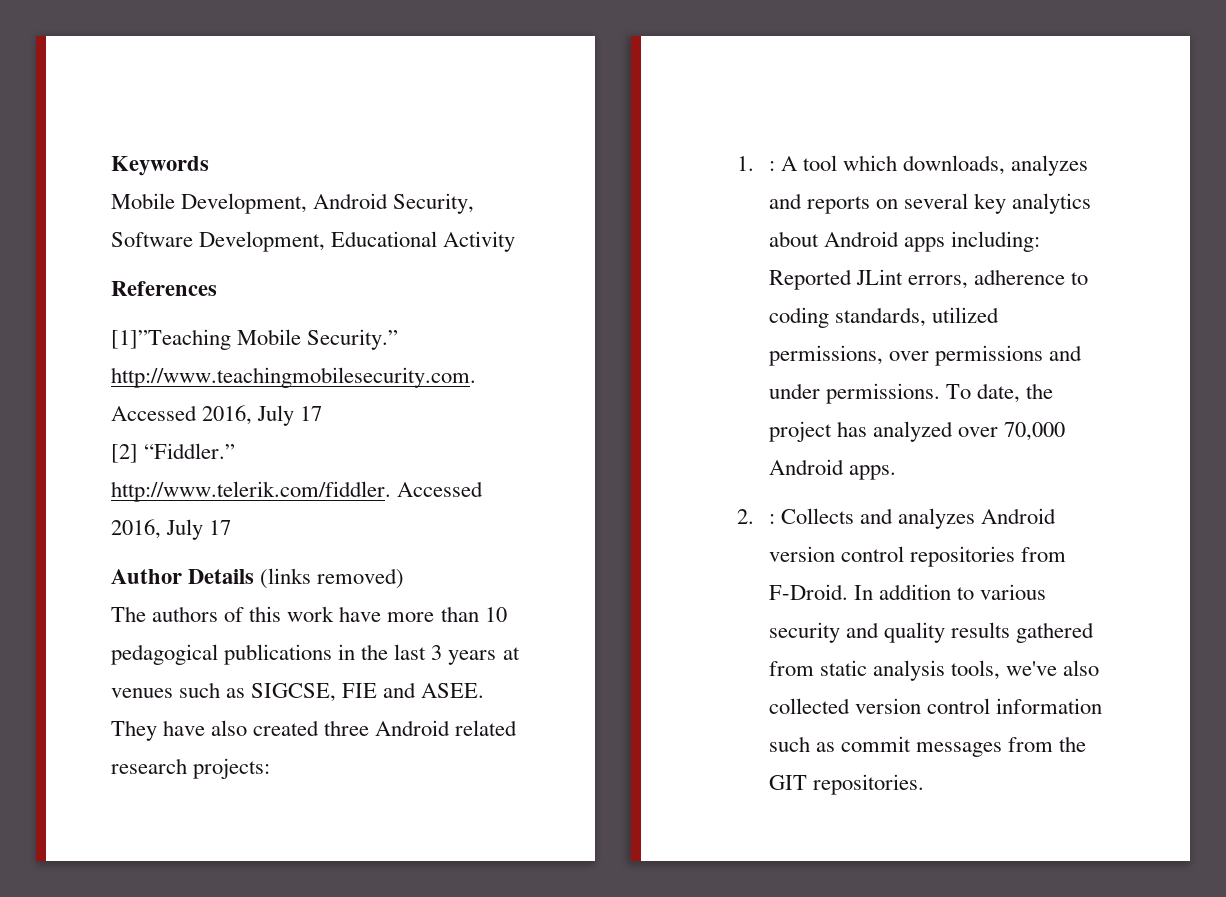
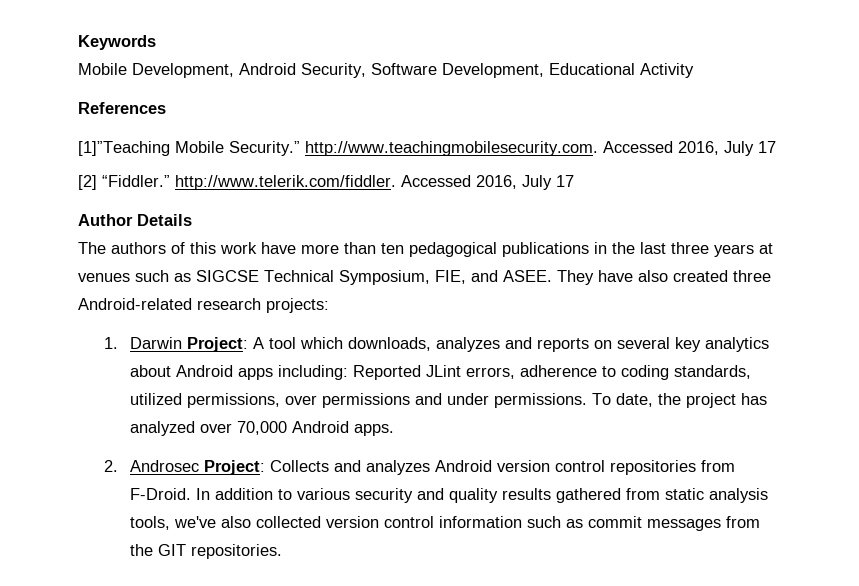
- Author Details (links removed)
+ Author Details
- The authors of this work have more than 10 pedagogical publications in the last 3 years at venues such as SIGCSE, FIE and ASEE.
+ The authors of this work have more than ten pedagogical publications in the last three years at venues such as SIGCSE Technical Symposium, FIE, and ASEE.
- They have also created three Android related research projects:
+ They have also created three Android-related research projects:
- 1. : A tool which downloads, analyzes and reports on several key analytics about Android apps including: Reported JLint errors, adherence to coding standards, utilized permissions, over permissions and under permissions.
+ 1. Darwin Project: A tool which downloads, analyzes and reports on several key analytics about Android apps including: Reported JLint errors, adherence to coding standards, utilized permissions, over permissions and under permissions.
- 2. : Collects and analyzes Android version control repositories from F-Droid.
+ 2. Androsec Project: Collects and analyzes Android version control repositories from F-Droid.

